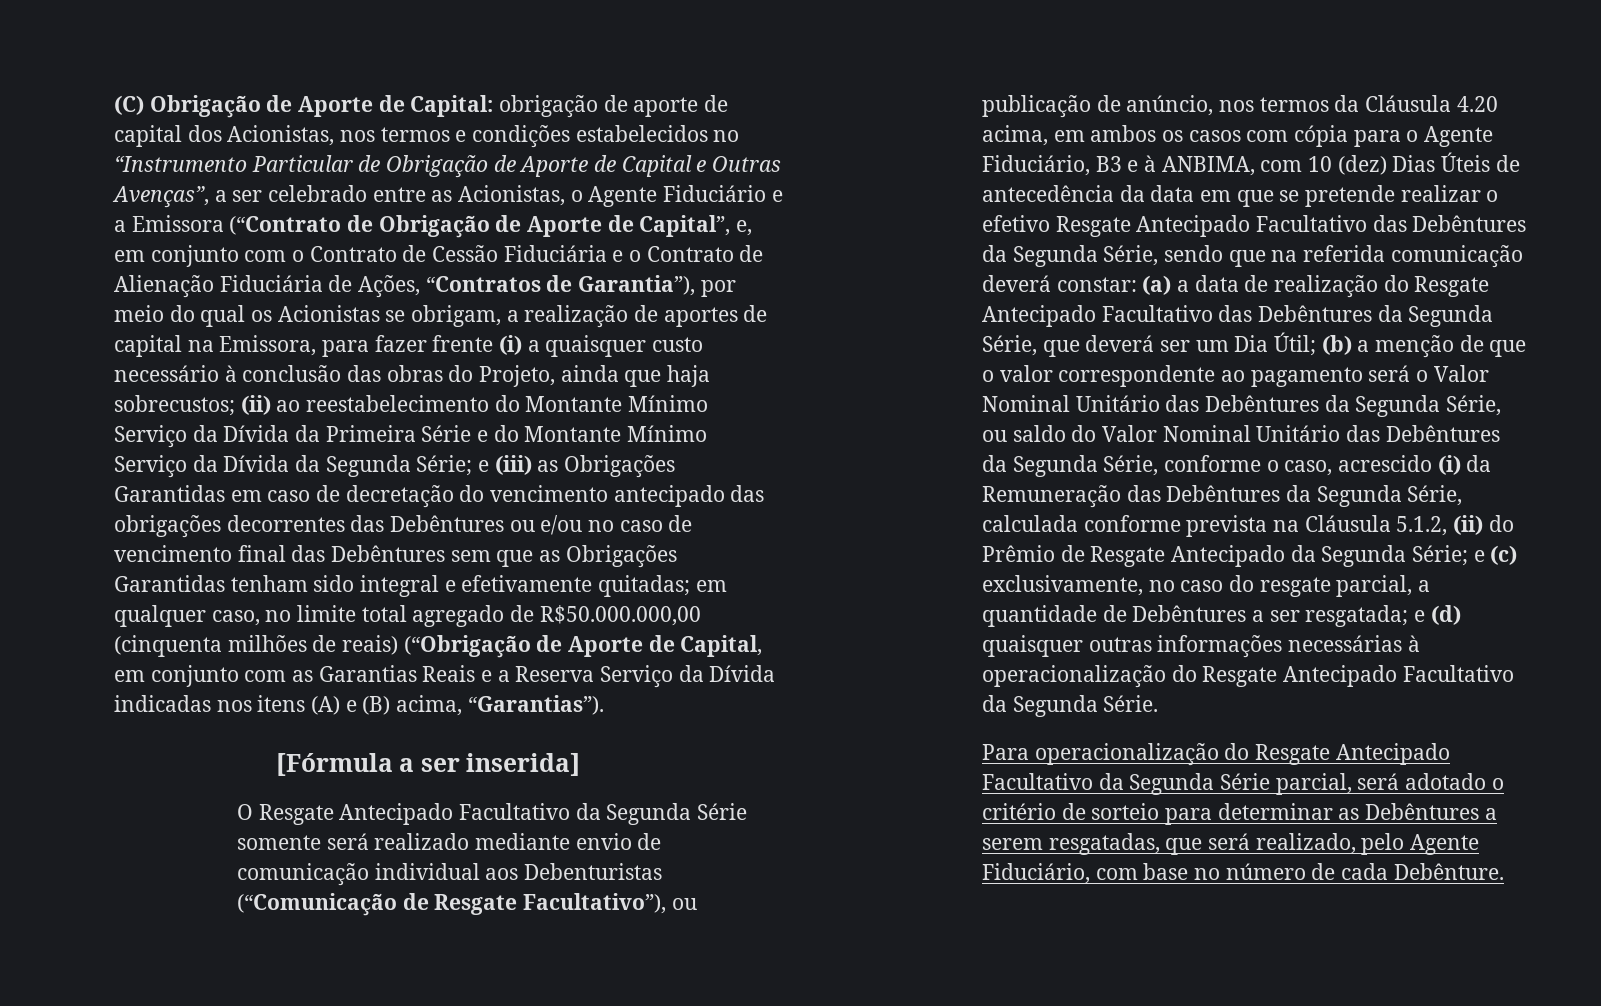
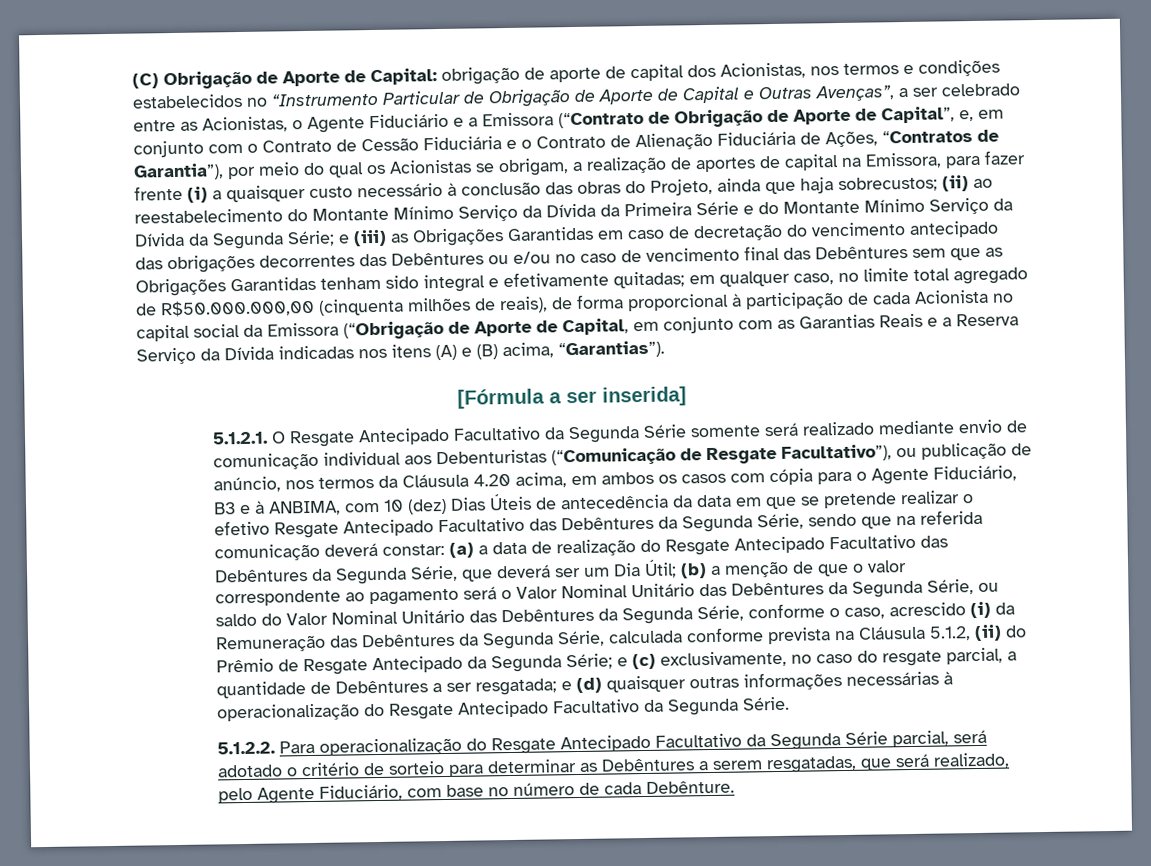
- em qualquer caso, no limite total agregado de R$50.000.000,00 (cinquenta milhões de reais) (“Obrigação de Aporte de Capital, em conjunto com as Garantias Reais e a Reserva Serviço da Dívida indicadas nos itens (A) e (B) acima, “Garantias”).
+ em qualquer caso, no limite total agregado de R$50.000.000,00 (cinquenta milhões de reais), de forma proporcional à participação de cada Acionista no capital social da Emissora (“Obrigação de Aporte de Capital, em conjunto com as Garantias Reais e a Reserva Serviço da Dívida indicadas nos itens (A) e (B) acima, “Garantias”).
- O Resgate Antecipado Facultativo da Segunda Série somente será realizado mediante envio de comunicação individual aos Debenturistas (“Comunicação de Resgate Facultativo”), ou publicação de anúncio, nos termos da Cláusula 4.20 acima, em ambos os casos com cópia para o Agente Fiduciário, B3 e à ANBIMA, com 10 (dez) Dias Úteis de antecedência da data em que se pretende realizar o efetivo Resgate Antecipado Facultativo das Debêntures da Segunda Série, sendo que na referida comunicação deverá constar:
+ 5.1.2.1. O Resgate Antecipado Facultativo da Segunda Série somente será realizado mediante envio de comunicação individual aos Debenturistas (“Comunicação de Resgate Facultativo”), ou publicação de anúncio, nos termos da Cláusula 4.20 acima, em ambos os casos com cópia para o Agente Fiduciário, B3 e à ANBIMA, com 10 (dez) Dias Úteis de antecedência da data em que se pretende realizar o efetivo Resgate Antecipado Facultativo das Debêntures da Segunda Série, sendo que na referida comunicação deverá constar:
- Para operacionalização do Resgate Antecipado Facultativo da Segunda Série parcial, será adotado o critério de sorteio para determinar as Debêntures a serem resgatadas, que será realizado, pelo Agente Fiduciário, com base no número de cada Debênture.
+ 5.1.2.2. Para operacionalização do Resgate Antecipado Facultativo da Segunda Série parcial, será adotado o critério de sorteio para determinar as Debêntures a serem resgatadas, que será realizado, pelo Agente Fiduciário, com base no número de cada Debênture.

